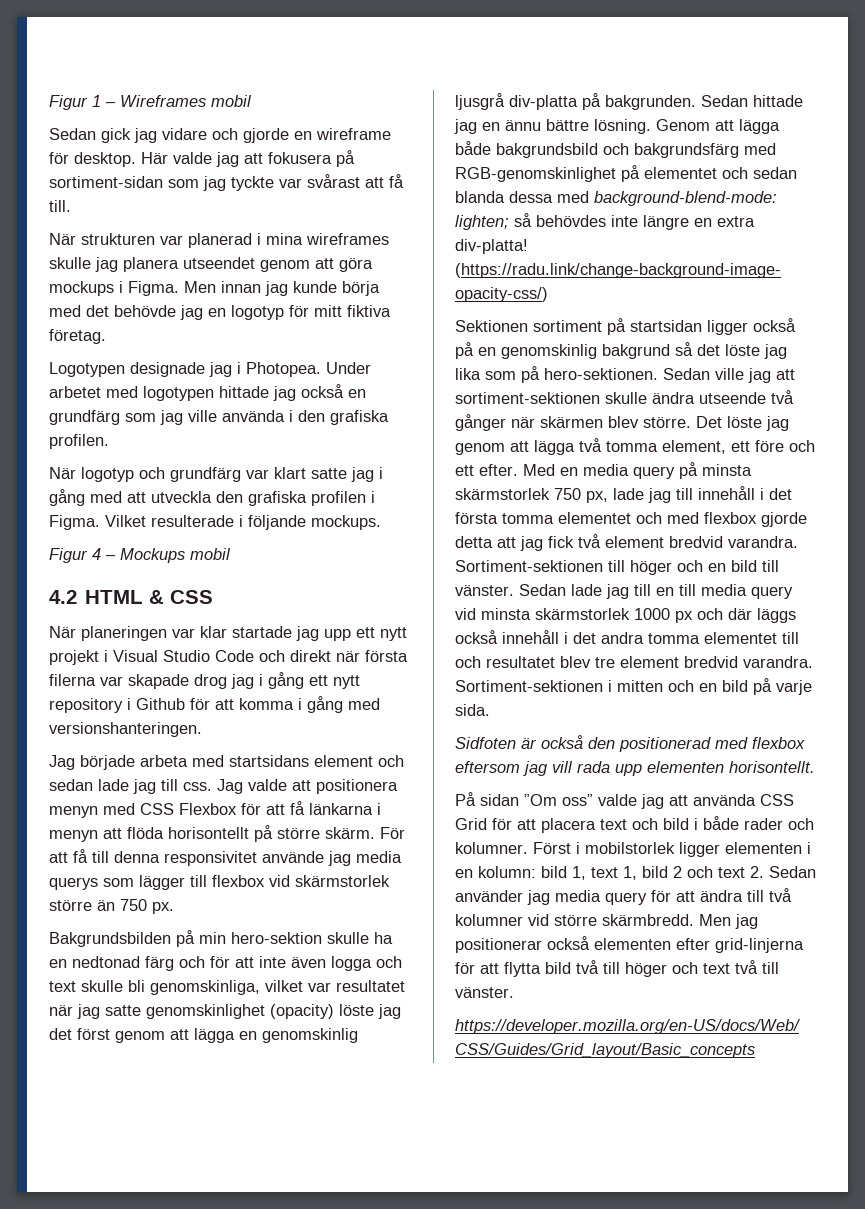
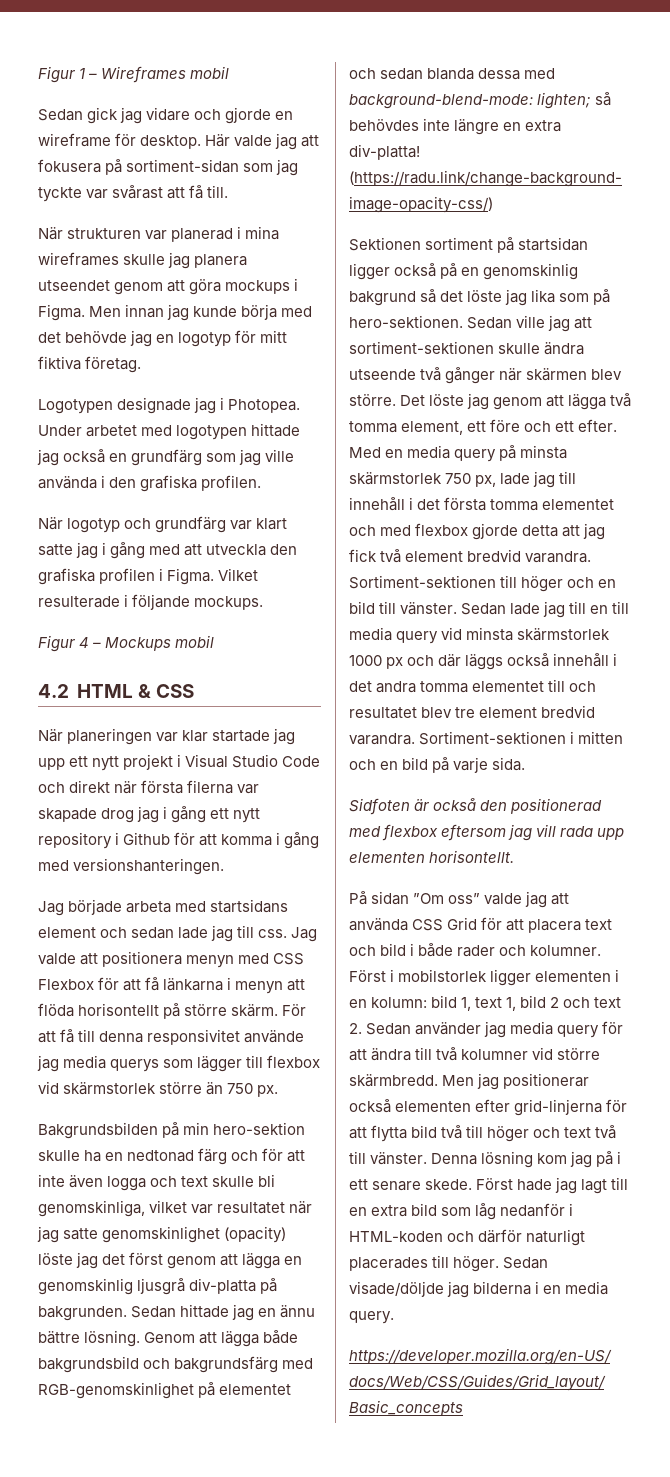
+ Denna lösning kom jag på i ett senare skede. Först hade jag lagt till en extra bild som låg nedanför i HTML-koden och därför naturligt placerades till höger. Sedan visade/döljde jag bilderna i en media query.

